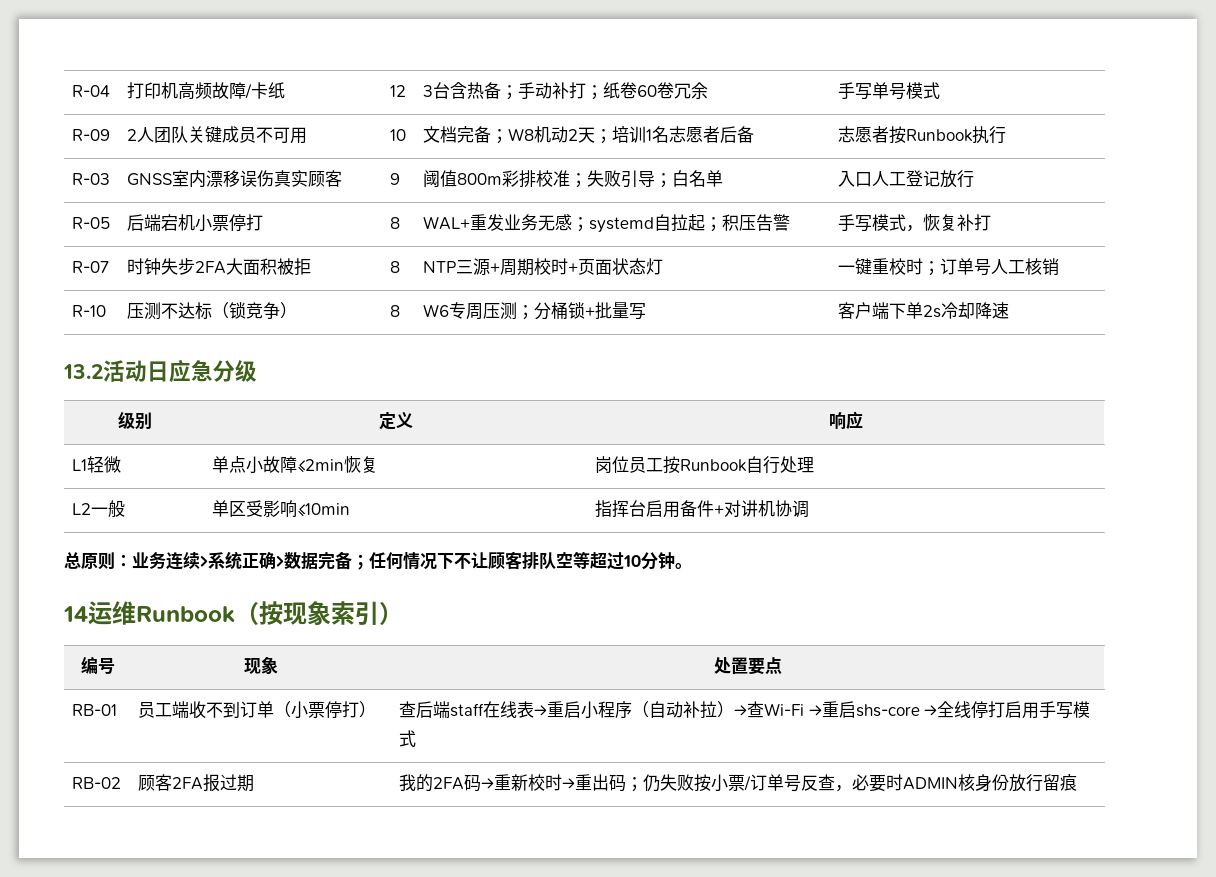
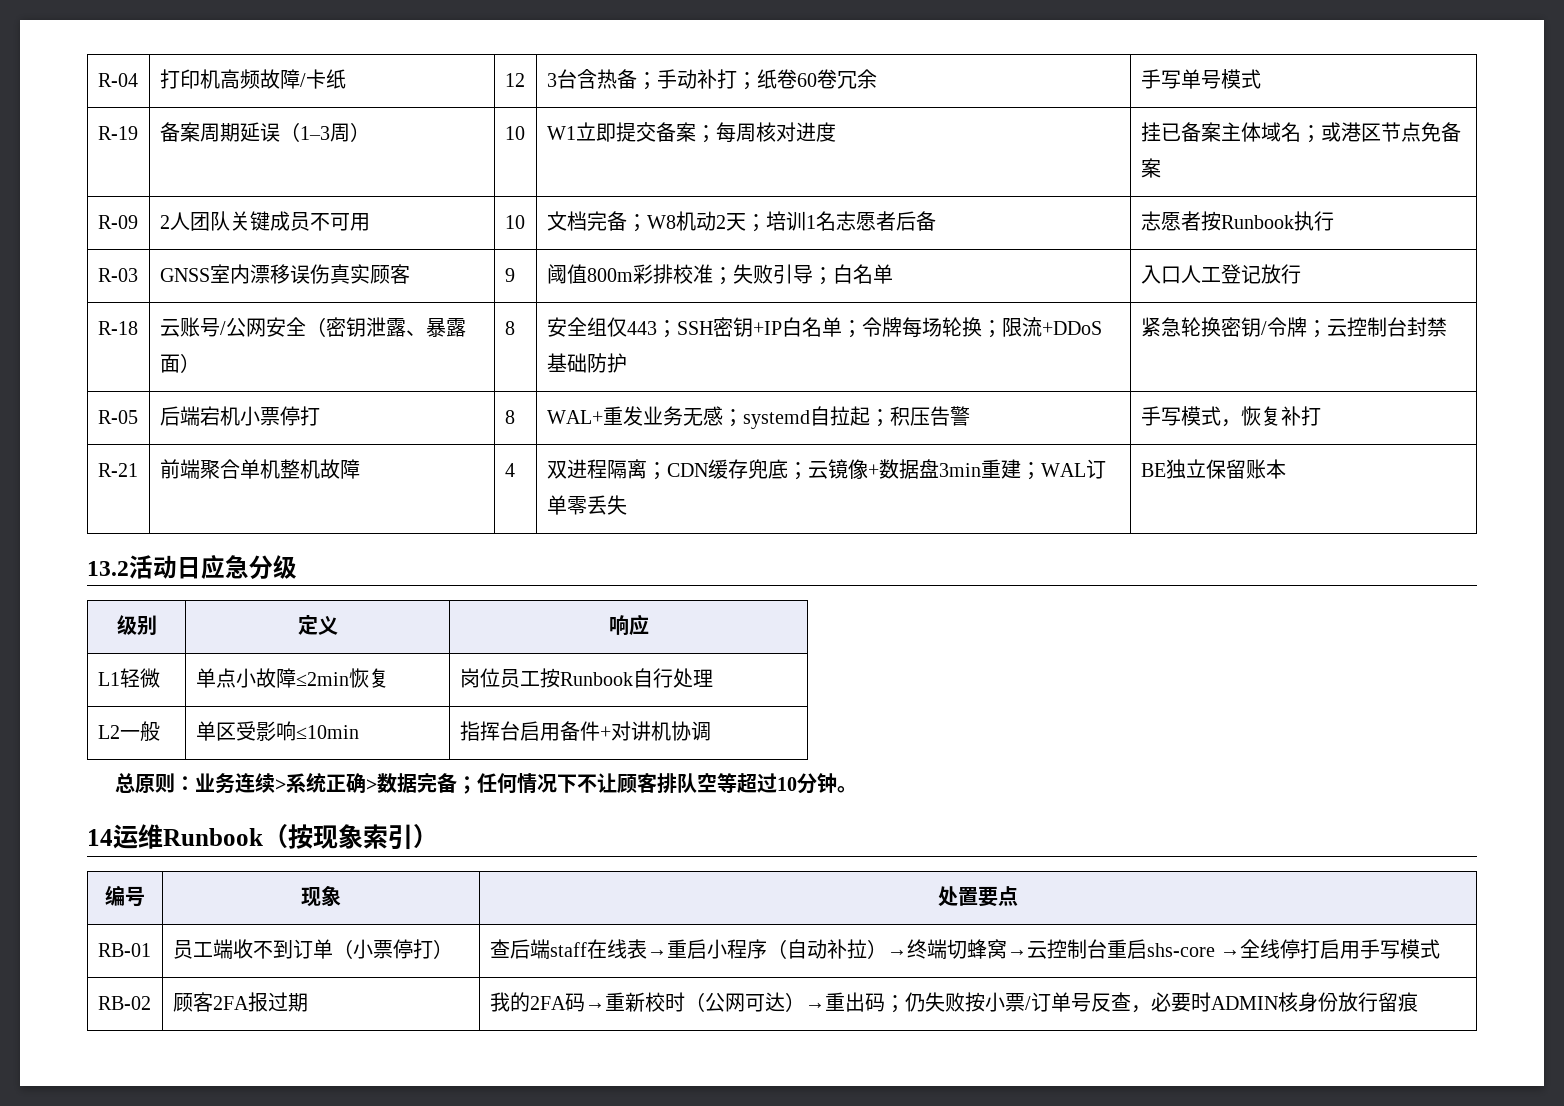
+ R-19 | 备案周期延误（1–3周） | 10 | W1立即提交备案；每周核对进度 | 挂已备案主体域名；或港区节点免备案
+ R-18 | 云账号/公网安全（密钥泄露、暴露面） | 8 | 安全组仅443；SSH密钥+IP白名单；令牌每场轮换；限流+DDoS基础防护 | 紧急轮换密钥/令牌；云控制台封禁
- R-07 | 时钟失步2FA大面积被拒 | 8 | NTP三源+周期校时+页面状态灯 | 一键重校时；订单号人工核销
- R-10 | 压测不达标（锁竞争） | 8 | W6专周压测；分桶锁+批量写 | 客户端下单2s冷却降速
+ R-21 | 前端聚合单机整机故障 | 4 | 双进程隔离；CDN缓存兜底；云镜像+数据盘3min重建；WAL订单零丢失 | BE独立保留账本
- RB-01 | 员工端收不到订单（小票停打） | 查后端staff在线表→重启小程序（自动补拉）→查Wi-Fi →重启shs-core →全线停打启用手写模式
+ RB-01 | 员工端收不到订单（小票停打） | 查后端staff在线表→重启小程序（自动补拉）→终端切蜂窝→云控制台重启shs-core →全线停打启用手写模式
- RB-02 | 顾客2FA报过期 | 我的2FA码→重新校时→重出码；仍失败按小票/订单号反查，必要时ADMIN核身份放行留痕
+ RB-02 | 顾客2FA报过期 | 我的2FA码→重新校时（公网可达）→重出码；仍失败按小票/订单号反查，必要时ADMIN核身份放行留痕

